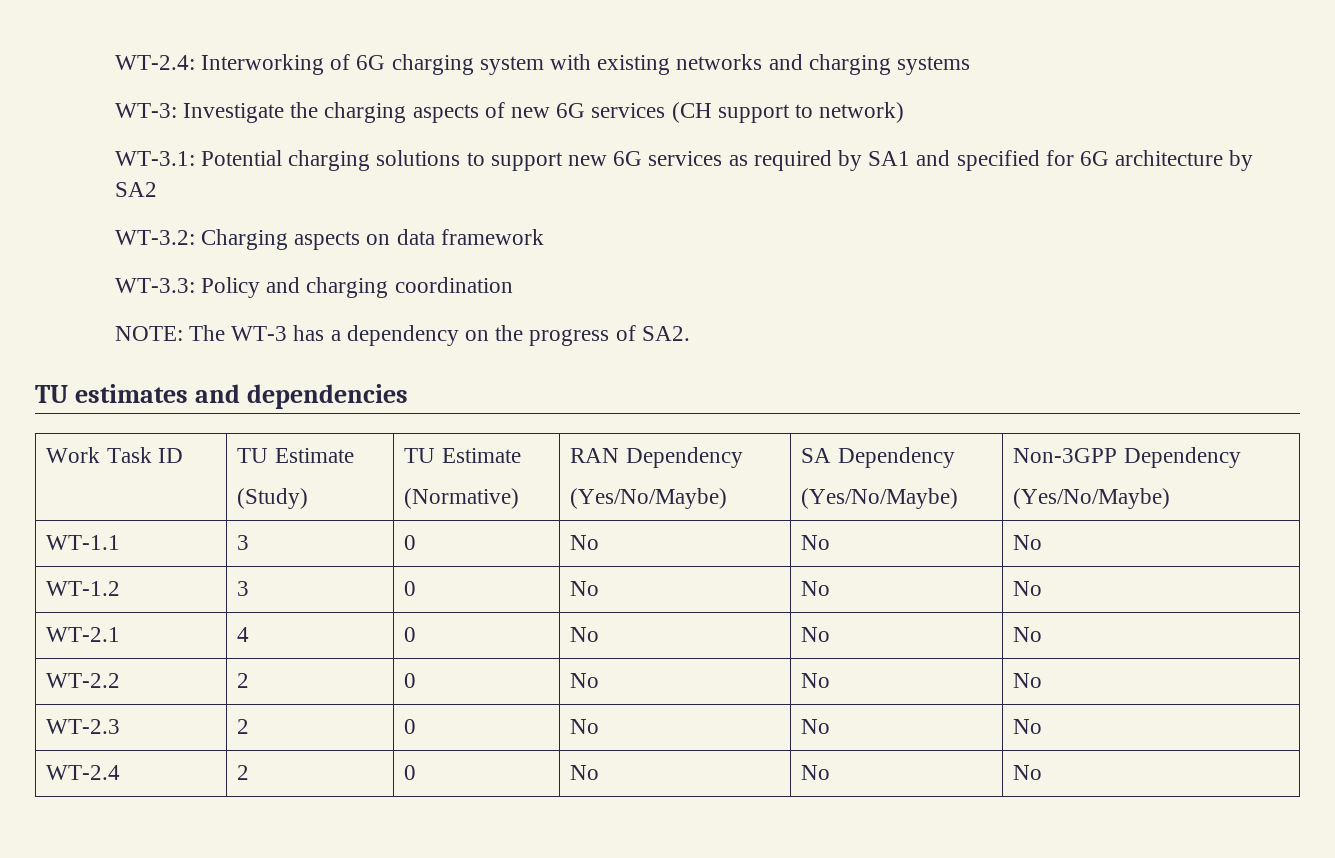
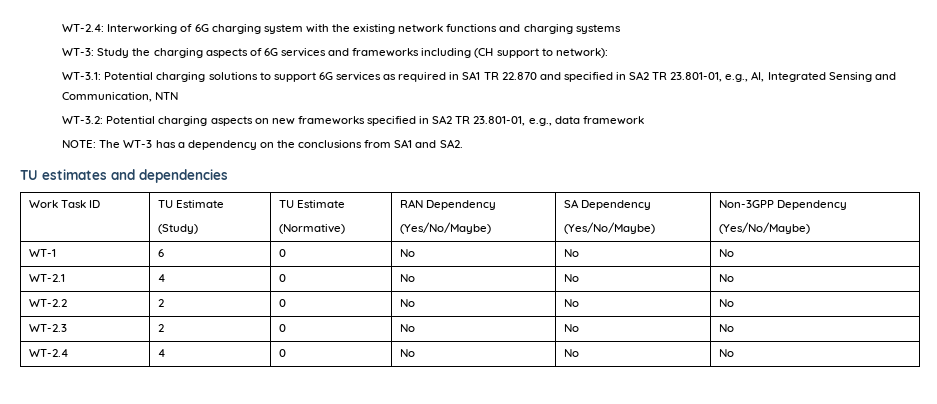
- WT-2.4: Interworking of 6G charging system with existing networks and charging systems
+ WT-2.4: Interworking of 6G charging system with the existing network functions and charging systems
- WT-3: Investigate the charging aspects of new 6G services (CH support to network)
+ WT-3: Study the charging aspects of 6G services and frameworks including (CH support to network):
- WT-3.1: Potential charging solutions to support new 6G services as required by SA1 and specified for 6G architecture by SA2
- WT-3.2: Charging aspects on data framework
- WT-3.3: Policy and charging coordination
+ WT-3.1: Potential charging solutions to support 6G services as required in SA1 TR 22.870 and specified in SA2 TR 23.801-01, e.g., AI, Integrated Sensing and Communication, NTN
+ WT-3.2: Potential charging aspects on new frameworks specified in SA2 TR 23.801-01, e.g., data framework
- NOTE: The WT-3 has a dependency on the progress of SA2.
+ NOTE: The WT-3 has a dependency on the conclusions from SA1 and SA2.
- WT-1.1 | 3 | 0 | No | No | No
- WT-1.2 | 3 | 0 | No | No | No
+ WT-1 | 6 | 0 | No | No | No
- WT-2.4 | 2 | 0 | No | No | No
+ WT-2.4 | 4 | 0 | No | No | No

